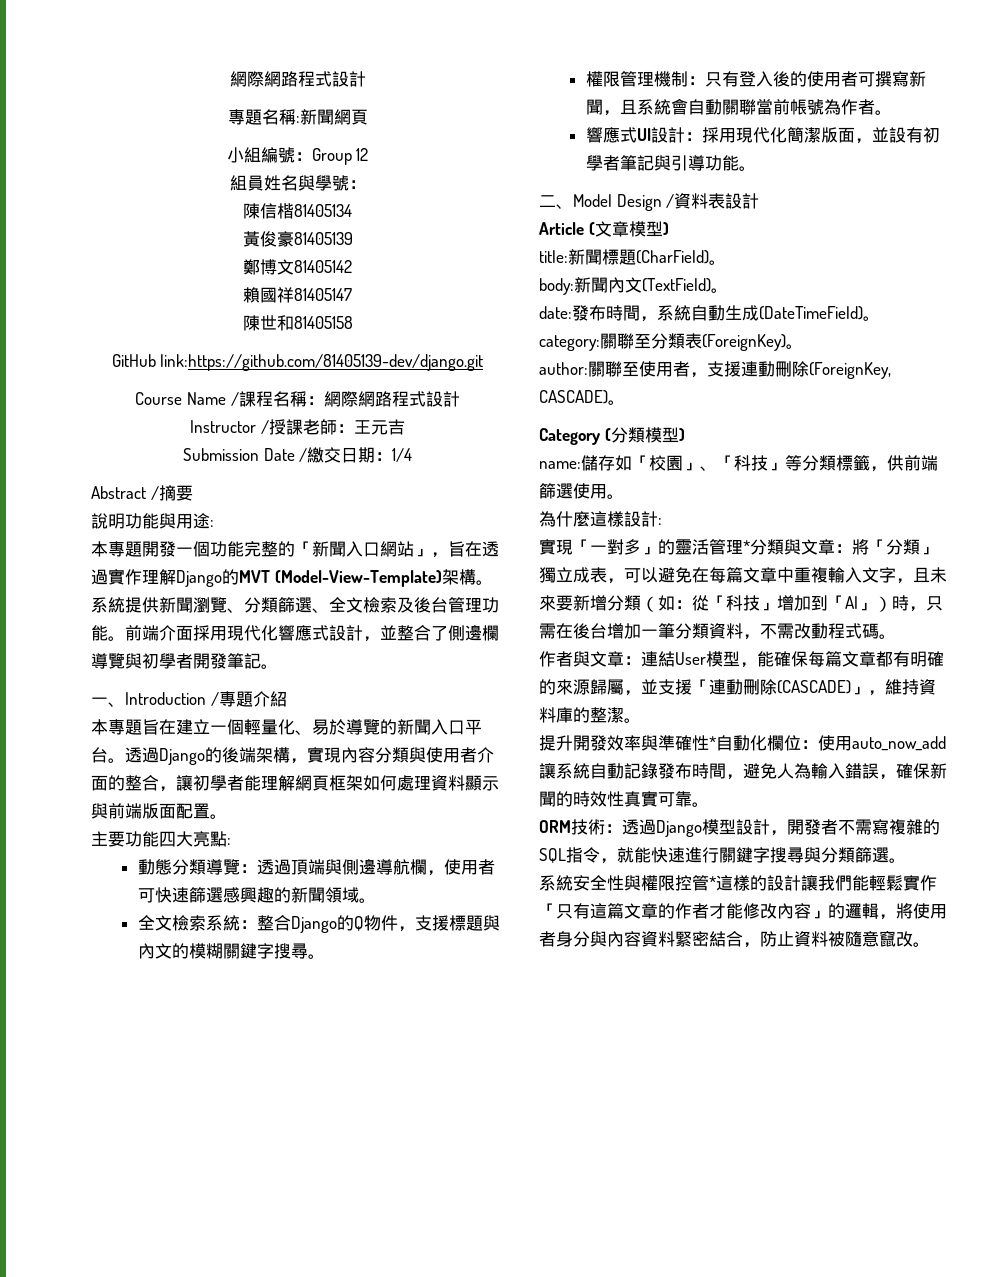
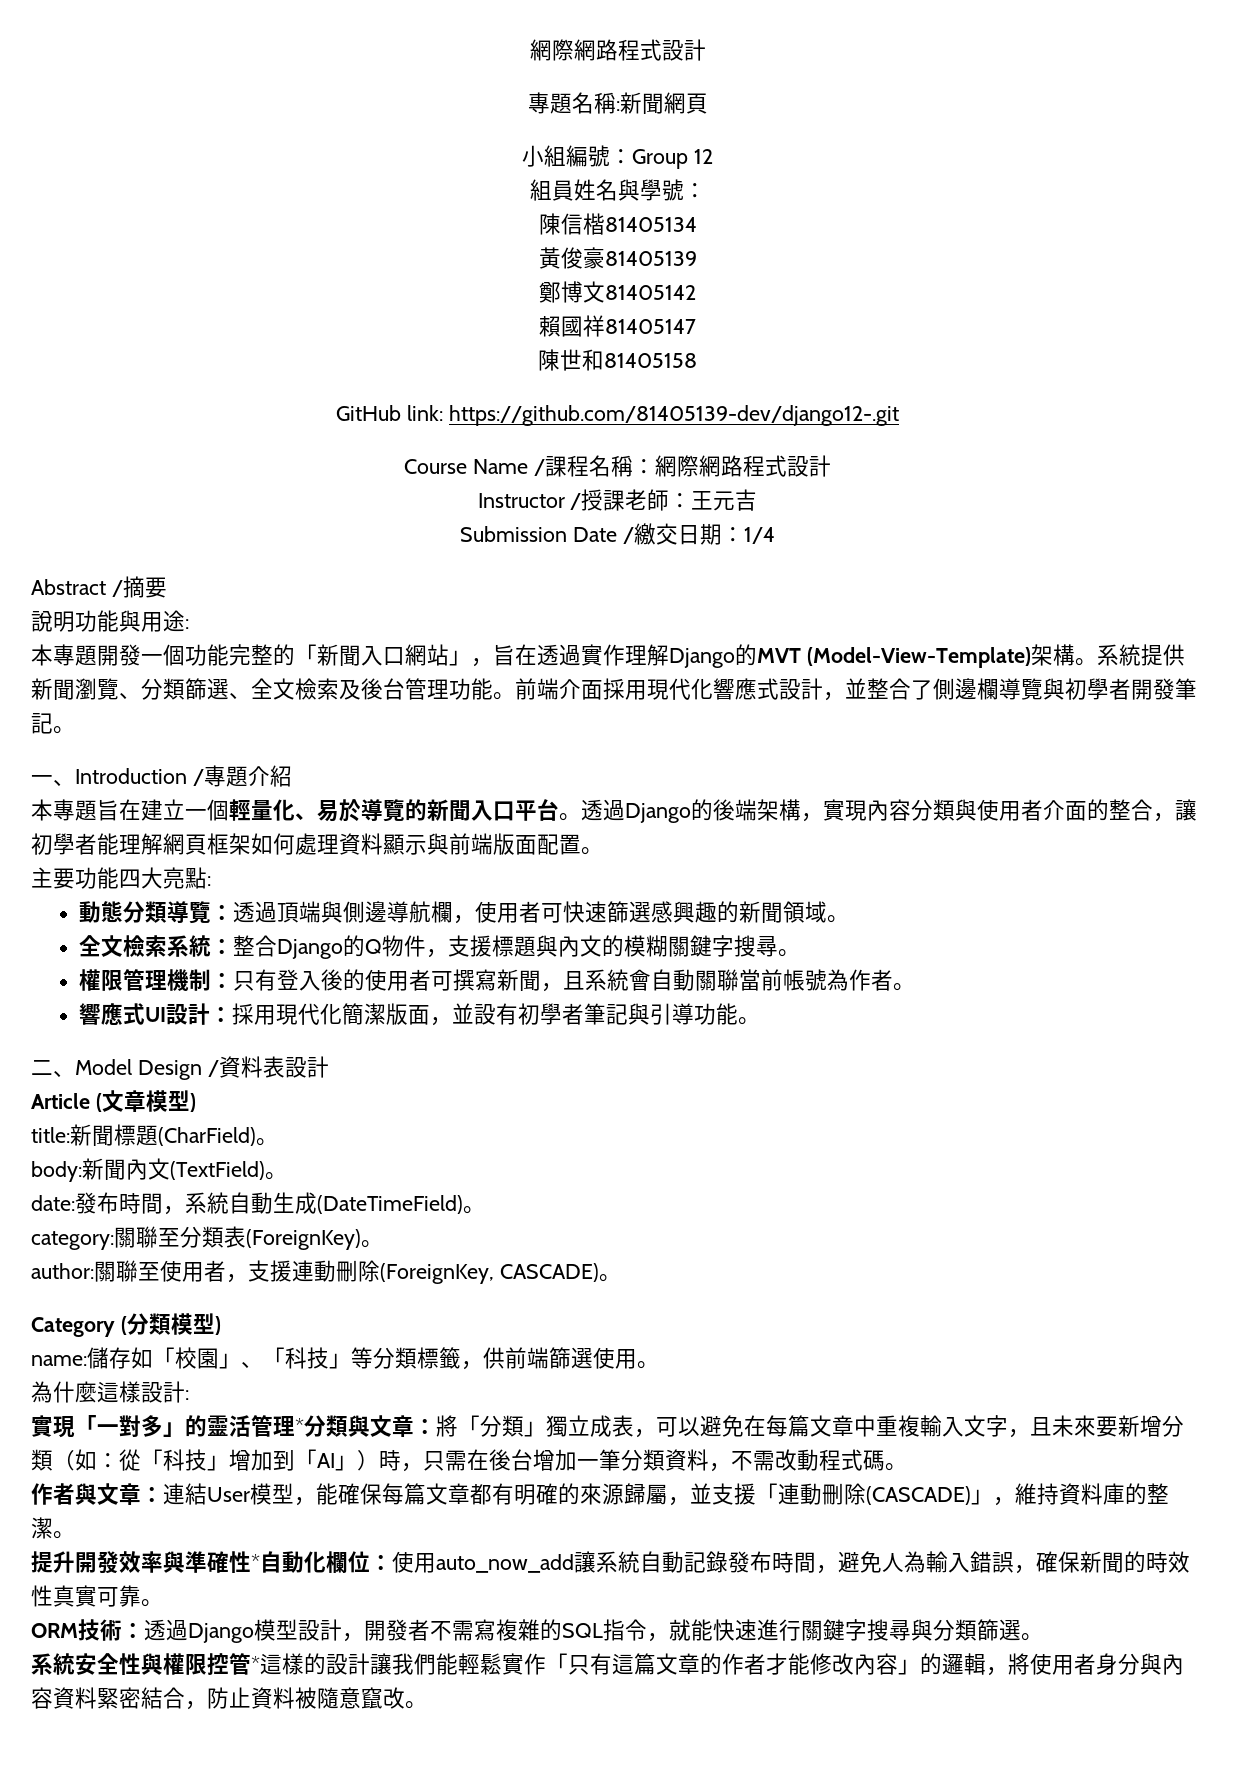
- GitHub link:https://github.com/81405139-dev/django.git
+ GitHub link: https://github.com/81405139-dev/django12-.git

